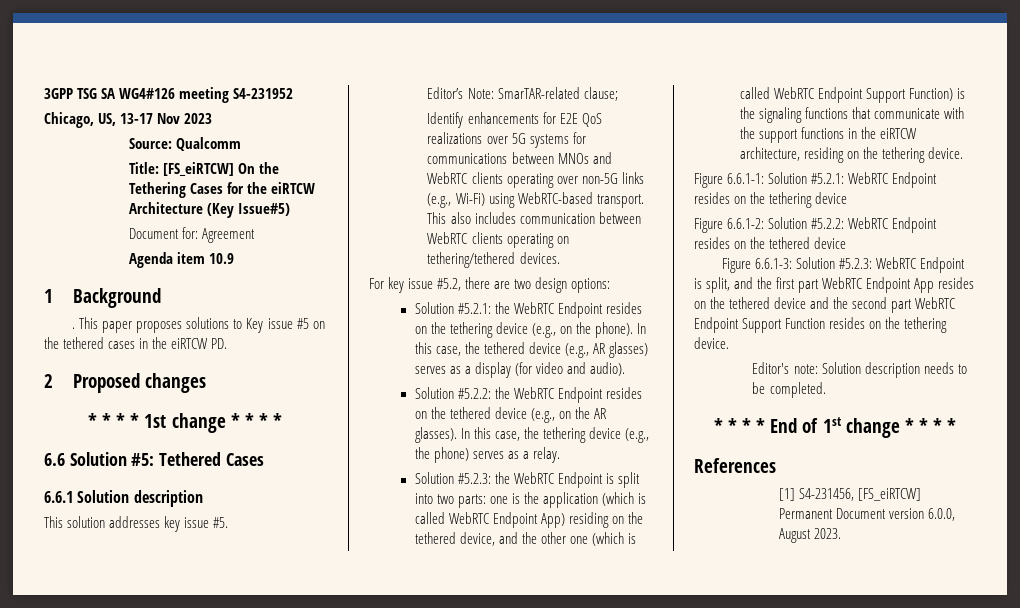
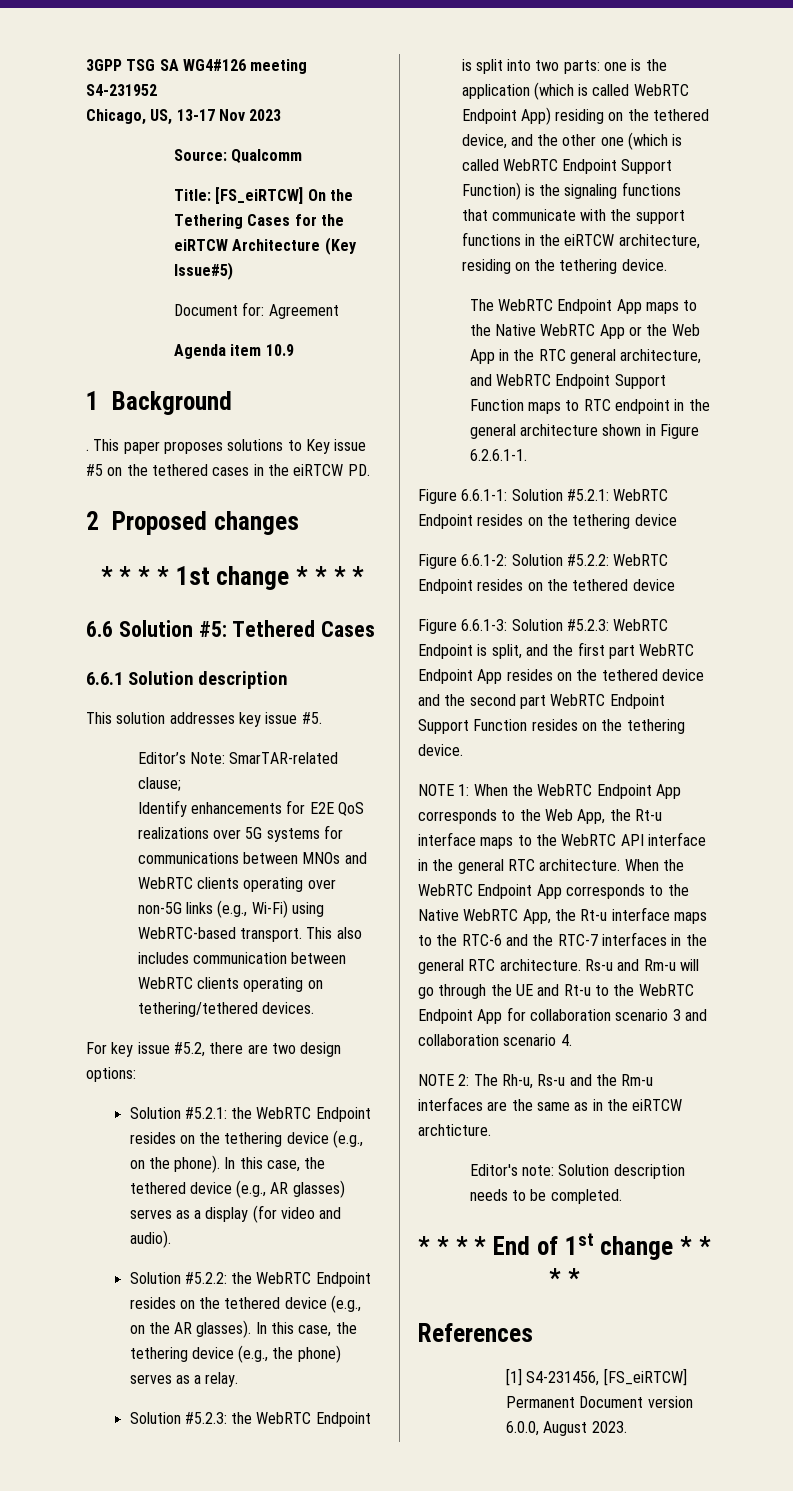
+ The WebRTC Endpoint App maps to the Native WebRTC App or the Web App in the RTC general architecture, and WebRTC Endpoint Support Function maps to RTC endpoint in the general architecture shown in Figure 6.2.6.1-1.
+ NOTE 1: When the WebRTC Endpoint App corresponds to the Web App, the Rt-u interface maps to the WebRTC API interface in the general RTC architecture. When the WebRTC Endpoint App corresponds to the Native WebRTC App, the Rt-u interface maps to the RTC-6 and the RTC-7 interfaces in the general RTC architecture. Rs-u and Rm-u will go through the UE and Rt-u to the WebRTC Endpoint App for collaboration scenario 3 and collaboration scenario 4.
+ NOTE 2: The Rh-u, Rs-u and the Rm-u interfaces are the same as in the eiRTCW archticture.

